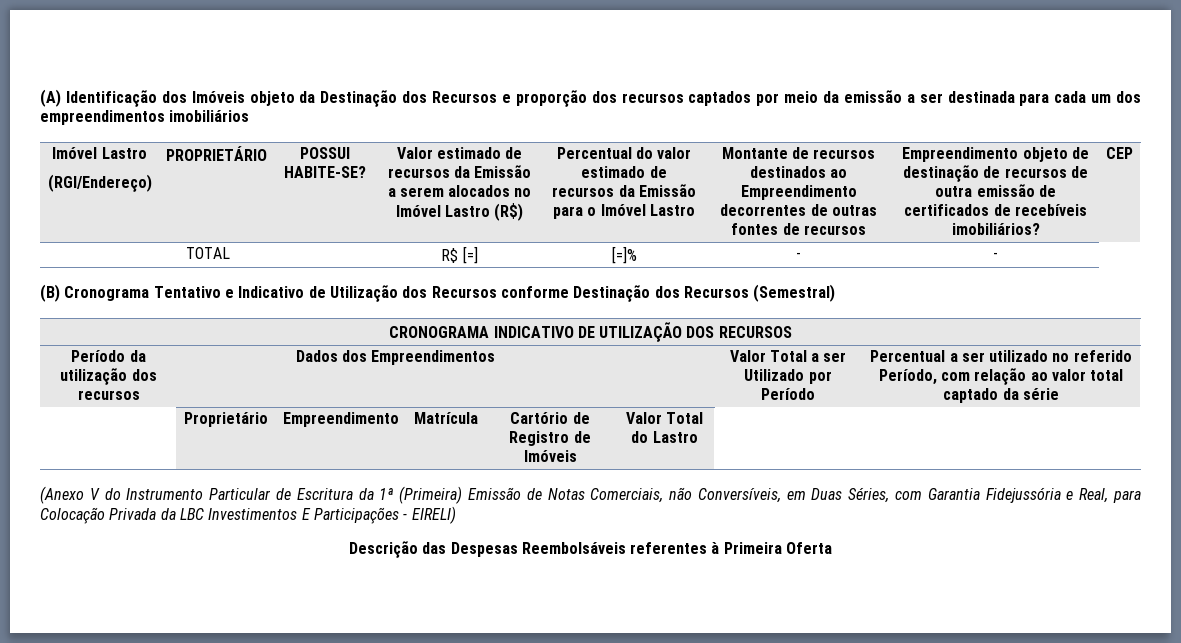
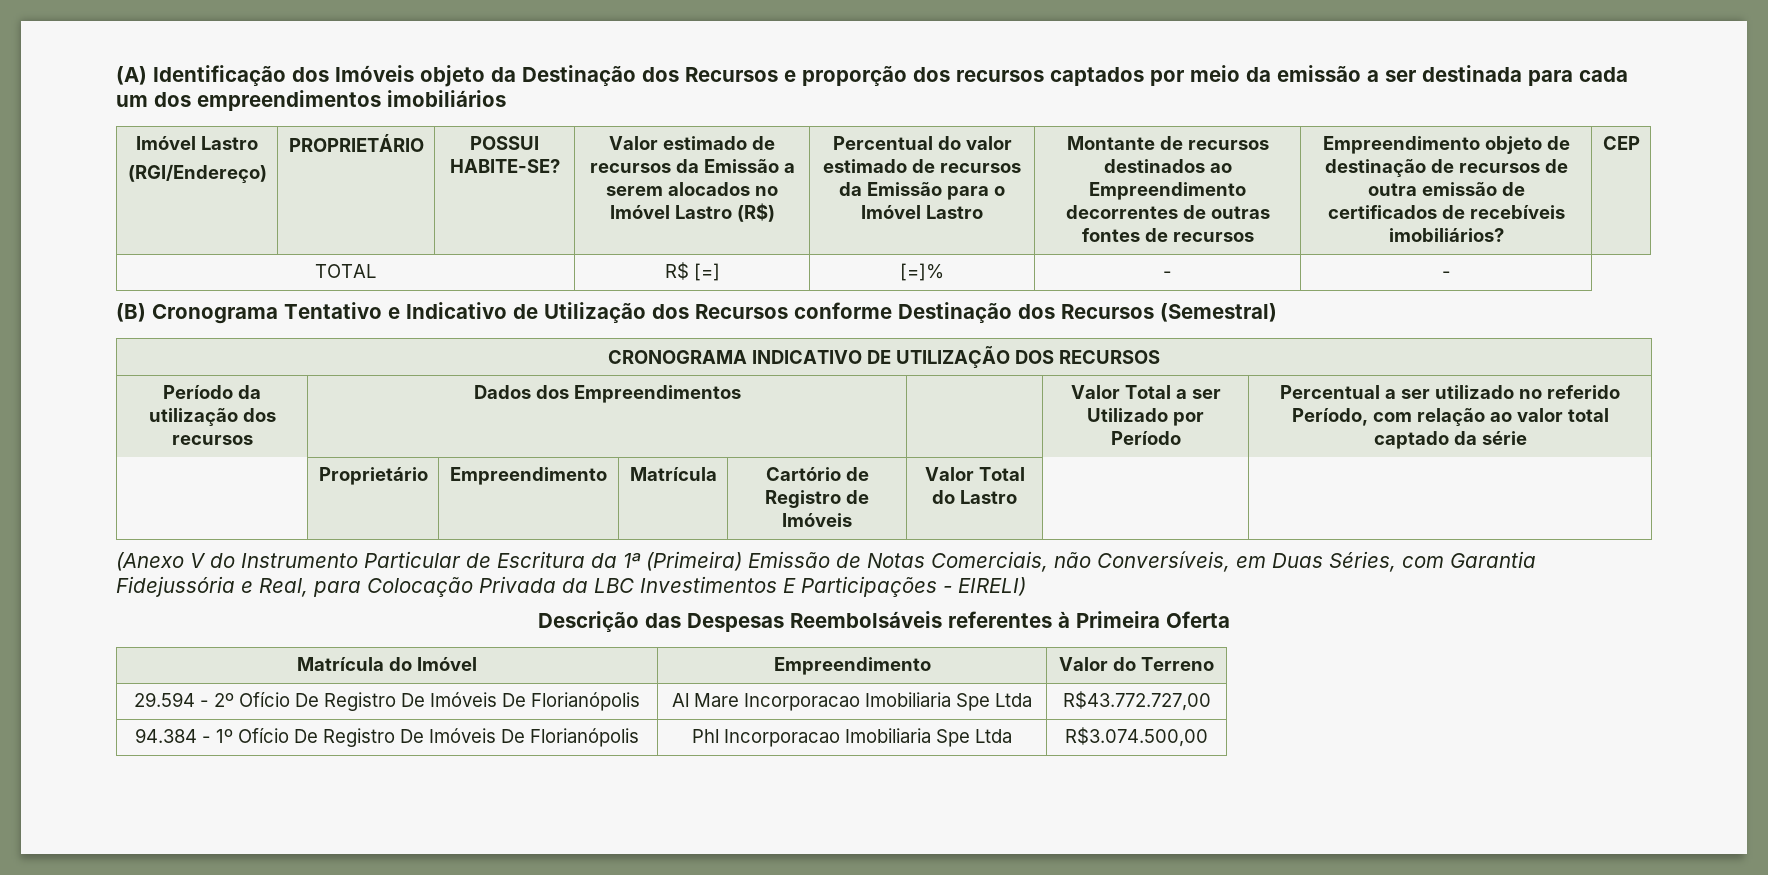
+ Matrícula do Imóvel | Empreendimento | Valor do Terreno
+ 29.594 - 2º Ofício De Registro De Imóveis De Florianópolis | Al Mare Incorporacao Imobiliaria Spe Ltda | R$43.772.727,00
+ 94.384 - 1º Ofício De Registro De Imóveis De Florianópolis | Phl Incorporacao Imobiliaria Spe Ltda | R$3.074.500,00

